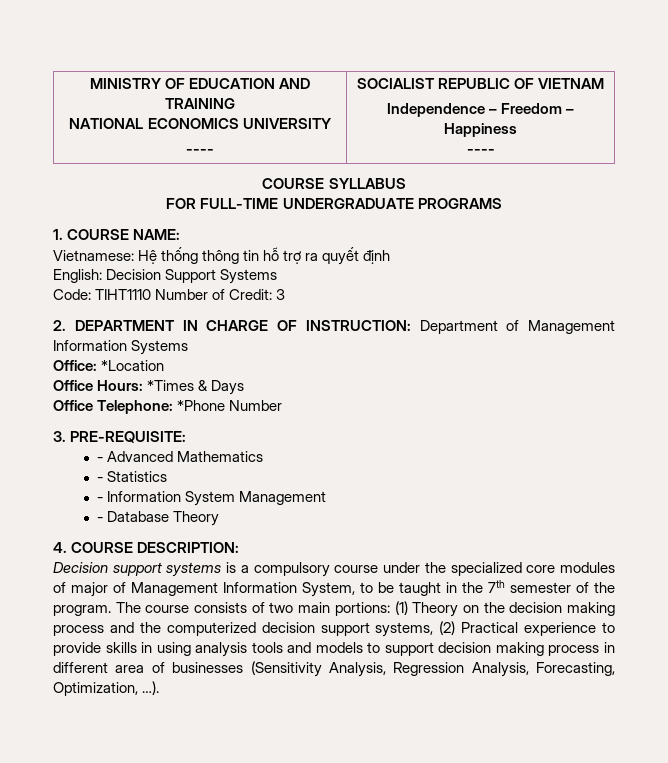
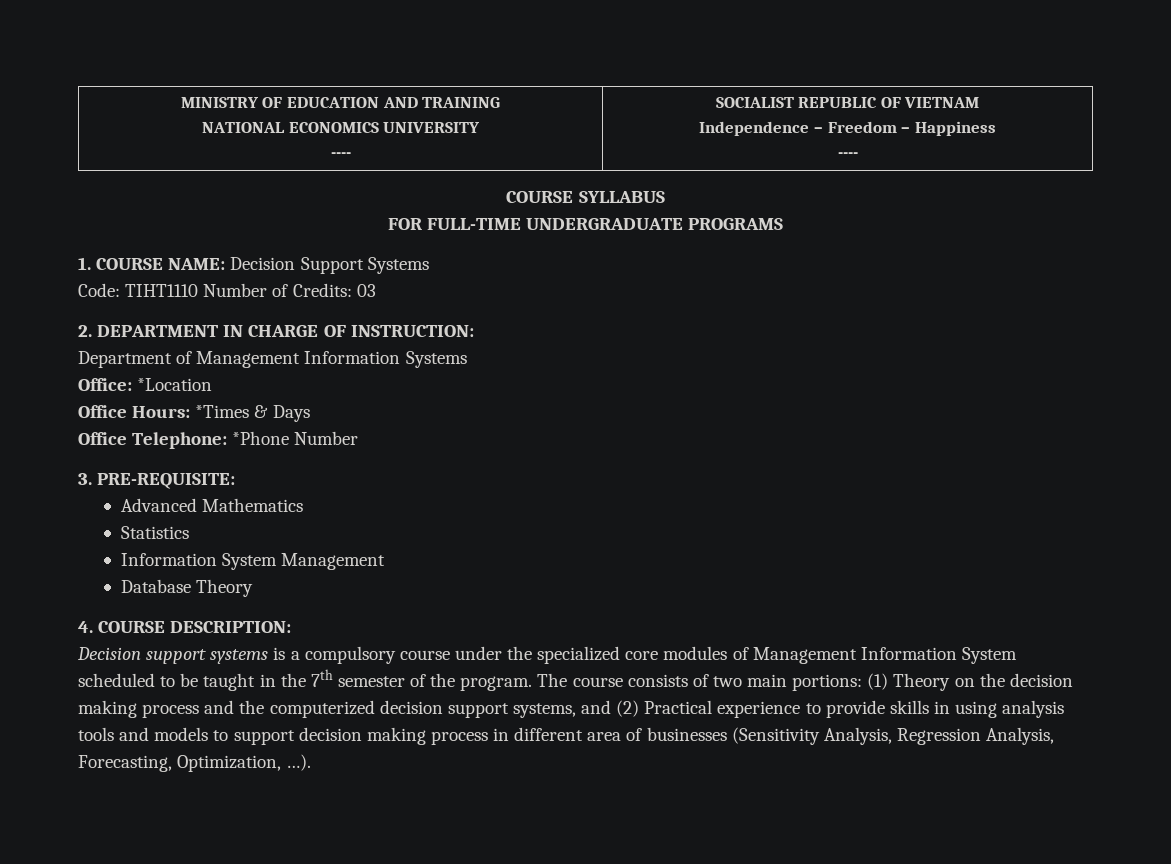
- 1. COURSE NAME:
- Vietnamese: Hệ thống thông tin hỗ trợ ra quyết định
- English: Decision Support Systems
+ 1. COURSE NAME: Decision Support Systems
- Code: TIHT1110 Number of Credit: 3
+ Code: TIHT1110 Number of Credits: 03
- 2. DEPARTMENT IN CHARGE OF INSTRUCTION: Department of Management Information Systems
+ 2. DEPARTMENT IN CHARGE OF INSTRUCTION:
+ Department of Management Information Systems
- - Advanced Mathematics
+ Advanced Mathematics
- - Statistics
+ Statistics
- - Information System Management
+ Information System Management
- - Database Theory
+ Database Theory
- Decision support systems is a compulsory course under the specialized core modules of major of Management Information System, to be taught in the 7th semester of the program.
+ Decision support systems is a compulsory course under the specialized core modules of Management Information System scheduled to be taught in the 7th semester of the program.
- The course consists of two main portions: (1) Theory on the decision making process and the computerized decision support systems, (2) Practical experience to provide skills in using analysis tools and models to support decision making process in different area of businesses (Sensitivity Analysis, Regression Analysis, Forecasting, Optimization, …).
+ The course consists of two main portions: (1) Theory on the decision making process and the computerized decision support systems, and (2) Practical experience to provide skills in using analysis tools and models to support decision making process in different area of businesses (Sensitivity Analysis, Regression Analysis, Forecasting, Optimization, …).

